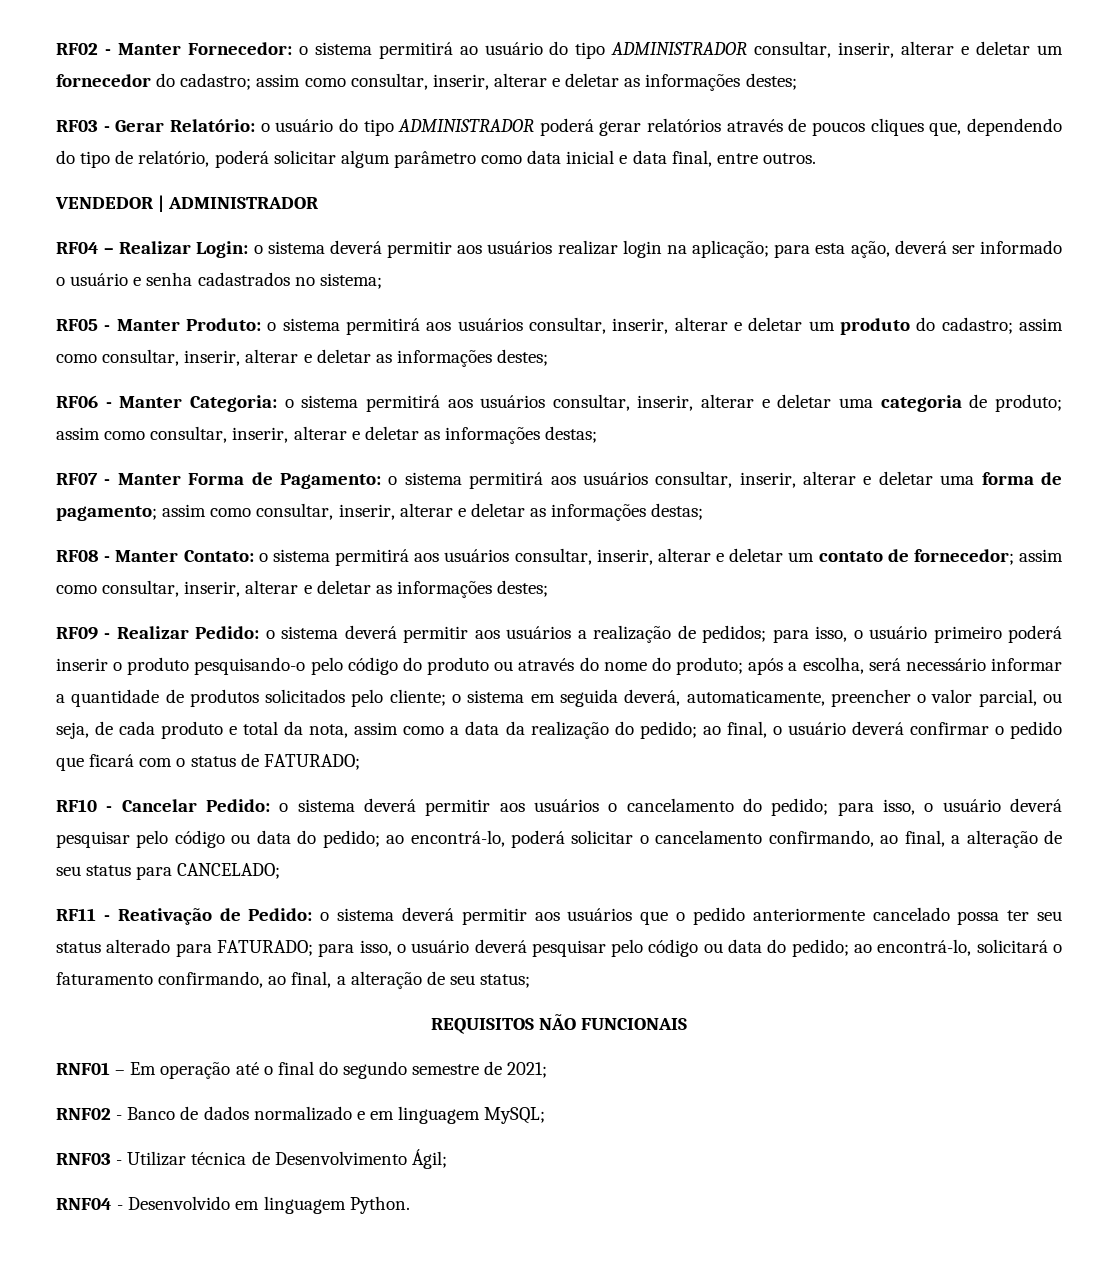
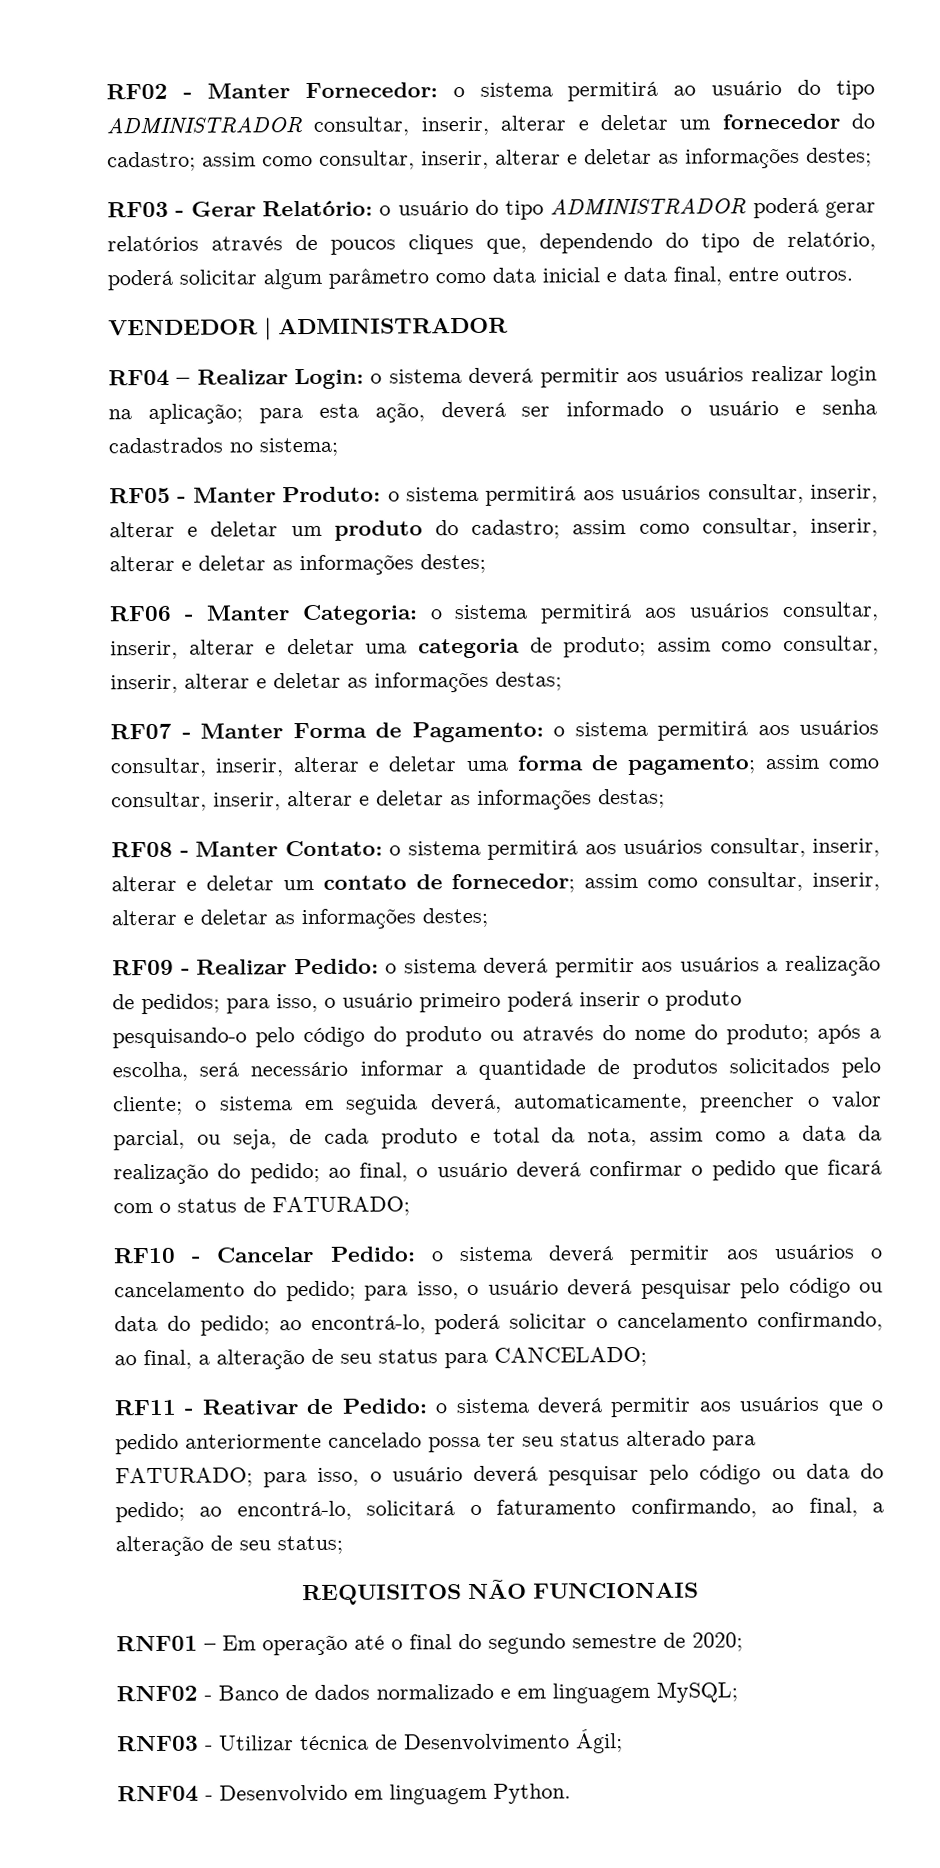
- RF11 - Reativação de Pedido: o sistema deverá permitir aos usuários que o pedido anteriormente cancelado possa ter seu status alterado para FATURADO; para isso, o usuário deverá pesquisar pelo código ou data do pedido; ao encontrá-lo, solicitará o faturamento confirmando, ao final, a alteração de seu status;
+ RF11 - Reativar de Pedido: o sistema deverá permitir aos usuários que o pedido anteriormente cancelado possa ter seu status alterado para FATURADO; para isso, o usuário deverá pesquisar pelo código ou data do pedido; ao encontrá-lo, solicitará o faturamento confirmando, ao final, a alteração de seu status;
- RNF01 – Em operação até o final do segundo semestre de 2021;
+ RNF01 – Em operação até o final do segundo semestre de 2020;

